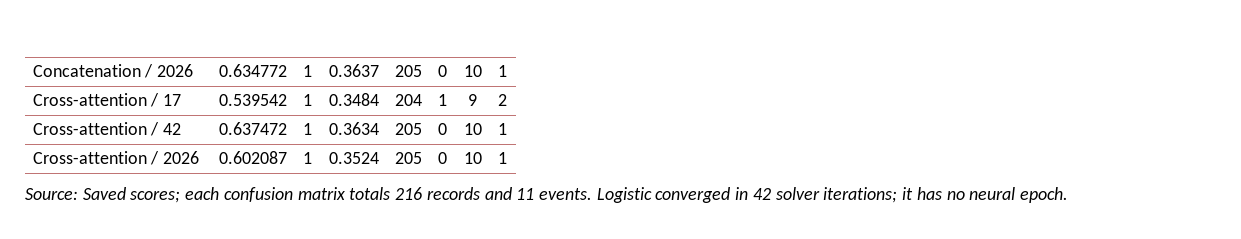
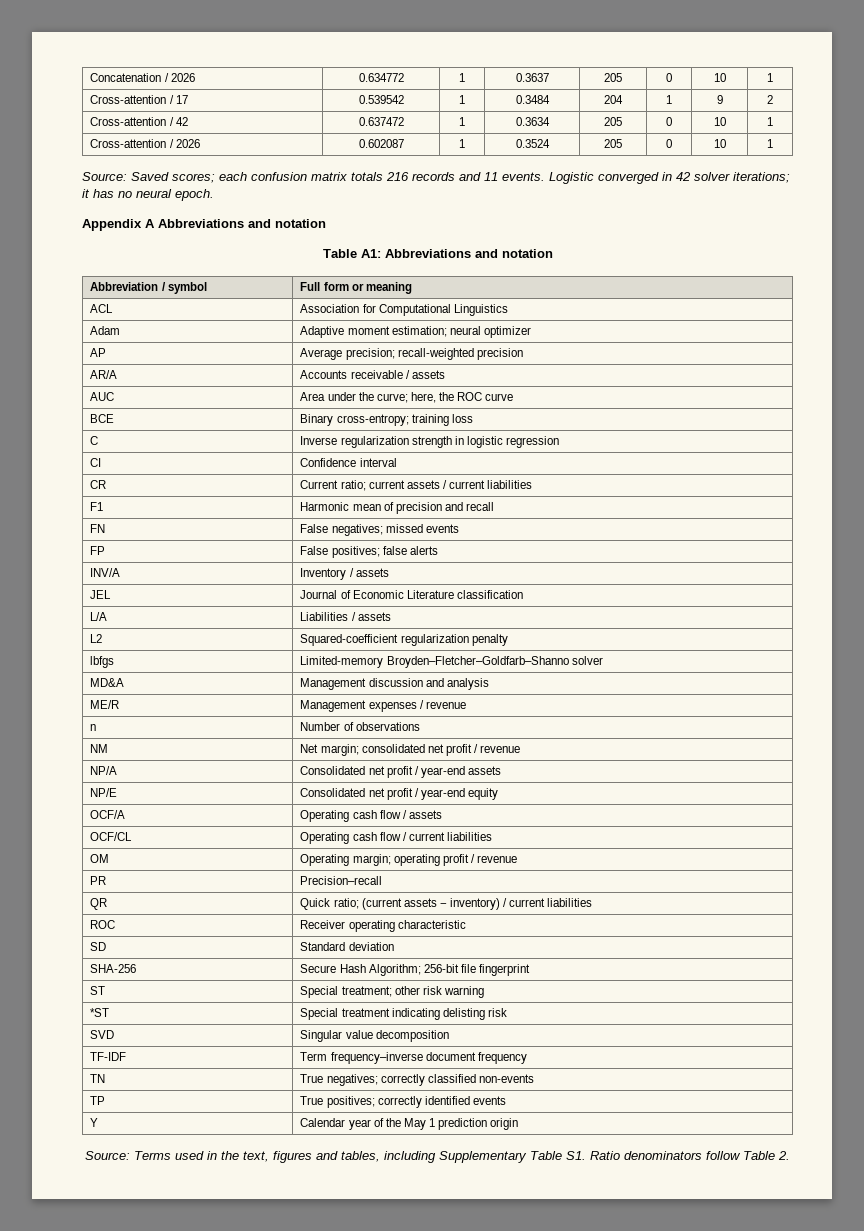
+ Appendix A Abbreviations and notation
+ Table A1: Abbreviations and notation
+ Abbreviation / symbol | Full form or meaning
+ ACL | Association for Computational Linguistics
+ Adam | Adaptive moment estimation; neural optimizer
+ AP | Average precision; recall-weighted precision
+ AR/A | Accounts receivable / assets
+ AUC | Area under the curve; here, the ROC curve
+ BCE | Binary cross-entropy; training loss
+ C | Inverse regularization strength in logistic regression
+ CI | Confidence interval
+ CR | Current ratio; current assets / current liabilities
+ F1 | Harmonic mean of precision and recall
+ FN | False negatives; missed events
+ FP | False positives; false alerts
+ INV/A | Inventory / assets
+ JEL | Journal of Economic Literature classification
+ L/A | Liabilities / assets
+ L2 | Squared-coefficient regularization penalty
+ lbfgs | Limited-memory Broyden–Fletcher–Goldfarb–Shanno solver
+ MD&A | Management discussion and analysis
+ ME/R | Management expenses / revenue
+ n | Number of observations
+ NM | Net margin; consolidated net profit / revenue
+ NP/A | Consolidated net profit / year-end assets
+ NP/E | Consolidated net profit / year-end equity
+ OCF/A | Operating cash flow / assets
+ OCF/CL | Operating cash flow / current liabilities
+ OM | Operating margin; operating profit / revenue
+ PR | Precision–recall
+ QR | Quick ratio; (current assets − inventory) / current liabilities
+ ROC | Receiver operating characteristic
+ SD | Standard deviation
+ SHA-256 | Secure Hash Algorithm; 256-bit file fingerprint
+ ST | Special treatment; other risk warning
+ *ST | Special treatment indicating delisting risk
+ SVD | Singular value decomposition
+ TF-IDF | Term frequency–inverse document frequency
+ TN | True negatives; correctly classified non-events
+ TP | True positives; correctly identified events
+ Y | Calendar year of the May 1 prediction origin
+ Source: Terms used in the text, figures and tables, including Supplementary Table S1. Ratio denominators follow Table 2.

